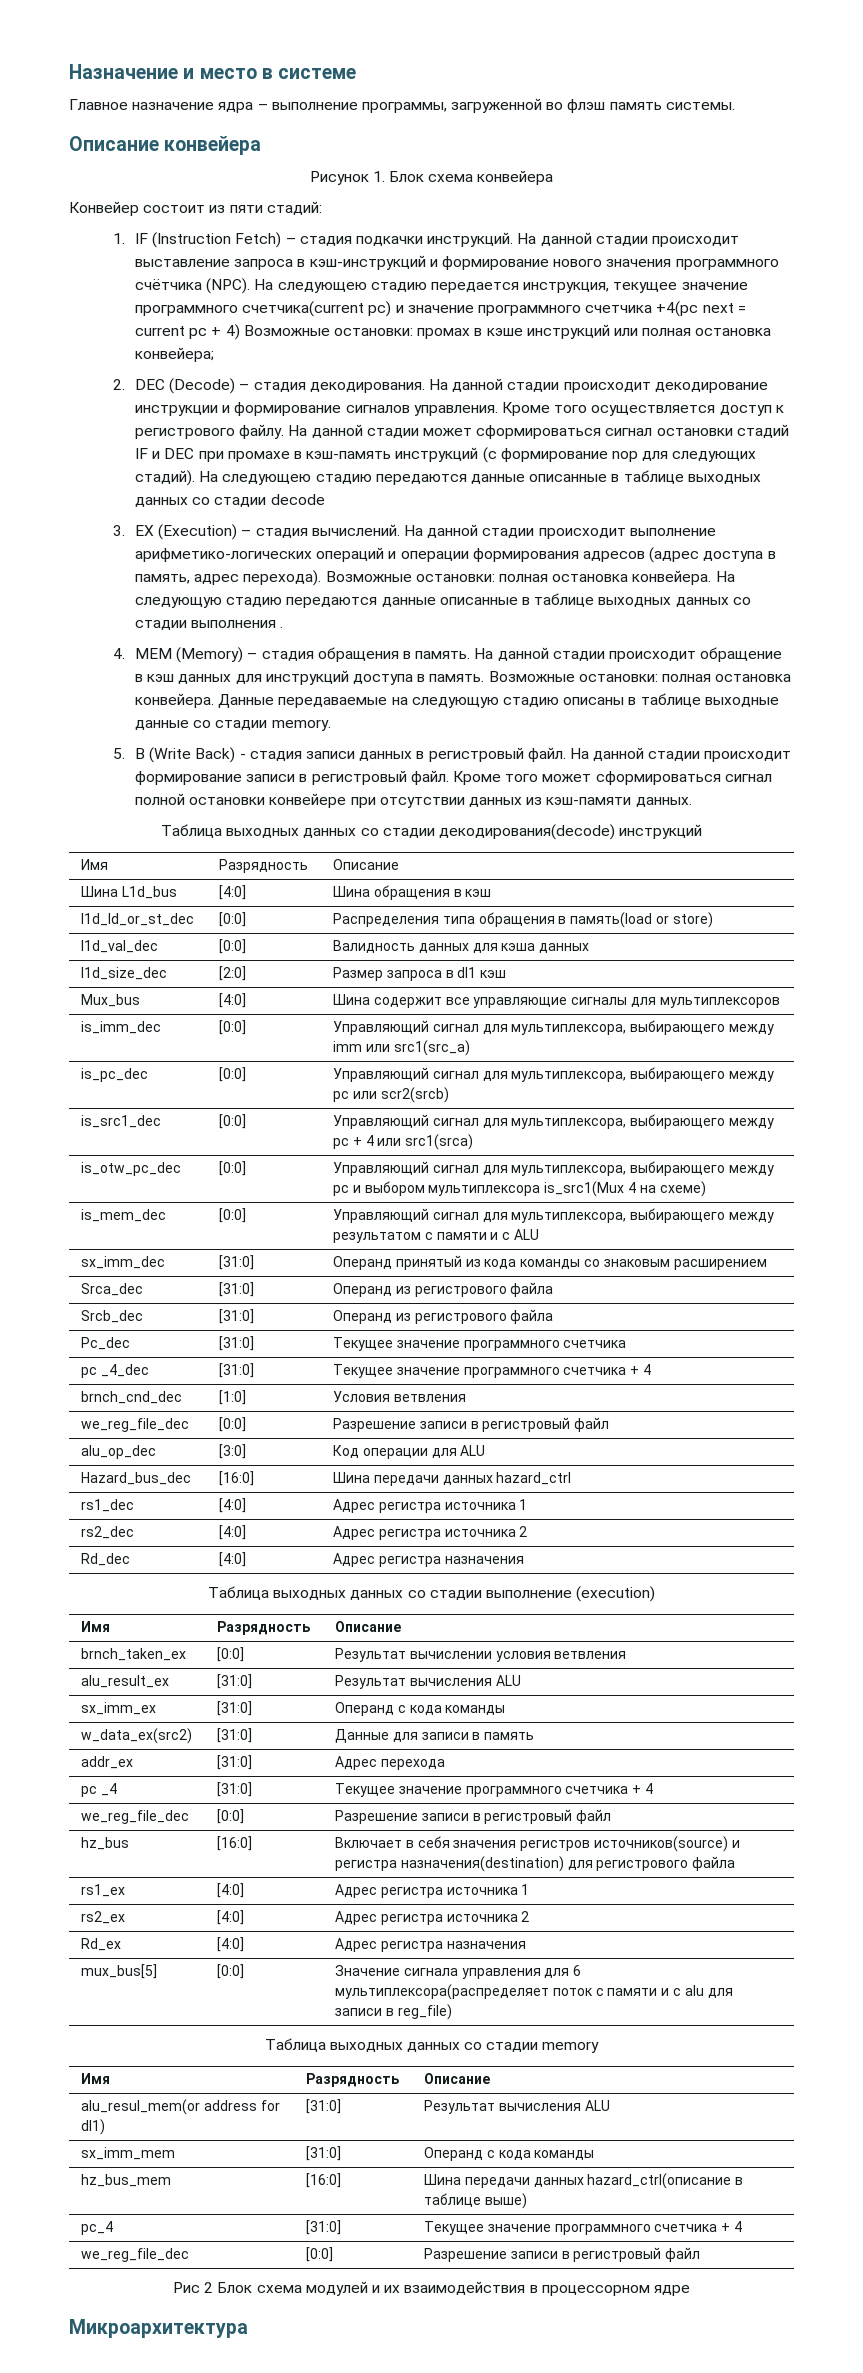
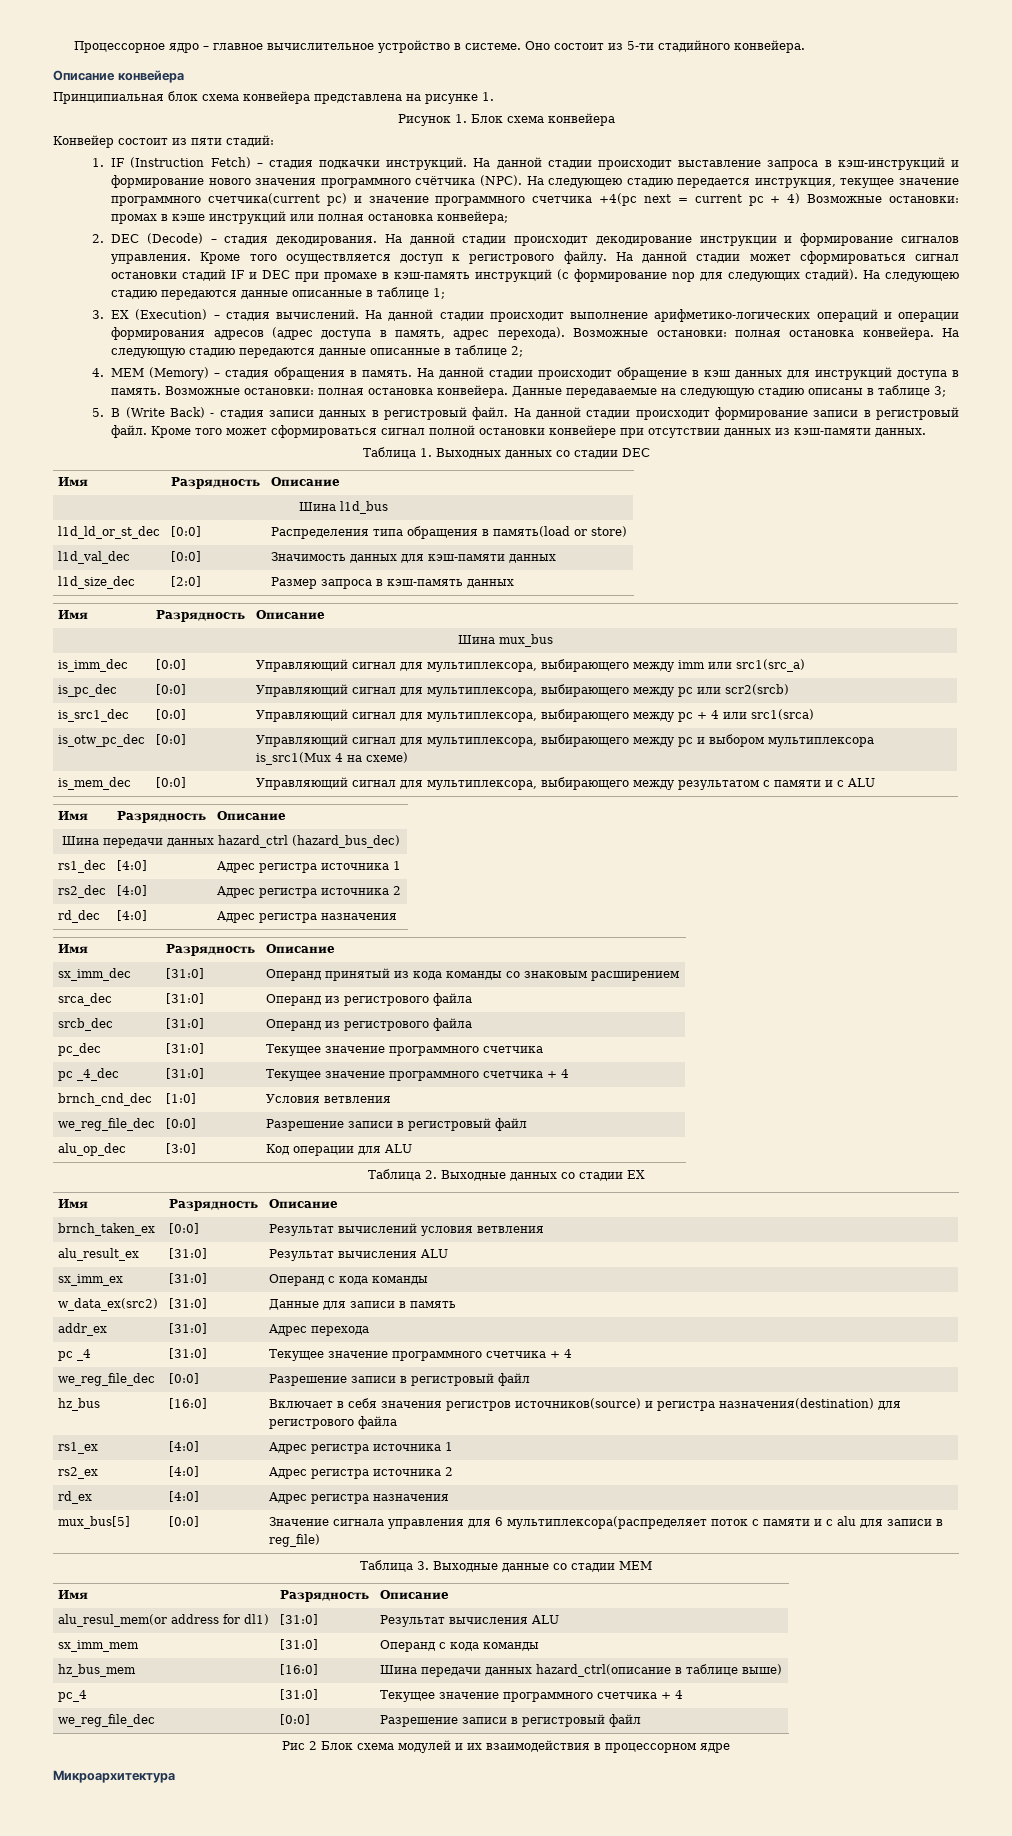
- Назначение и место в системе
- Главное назначение ядра – выполнение программы, загруженной во флэш память системы.
+ Процессорное ядро – главное вычислительное устройство в системе. Оно состоит из 5-ти стадийного конвейера.
  Описание конвейера
+ Принципиальная блок схема конвейера представлена на рисунке 1.
- На следующею стадию передаются данные описанные в таблице выходных данных со стадии decode
+ На следующею стадию передаются данные описанные в таблице 1;
- На следующую стадию передаются данные описанные в таблице выходных данных со стадии выполнения .
+ На следующую стадию передаются данные описанные в таблице 2;
- Данные передаваемые на следующую стадию описаны в таблице выходные данные со стадии memory.
+ Данные передаваемые на следующую стадию описаны в таблице 3;
- Таблица выходных данных со стадии декодирования(decode) инструкций
+ Таблица 1. Выходных данных со стадии DEC
  Имя | Разрядность | Описание
- Шина L1d_bus | [4:0] | Шина обращения в кэш
+ Шина l1d_bus
- l1d_val_dec | [0:0] | Валидность данных для кэша данных
+ l1d_val_dec | [0:0] | Значимость данных для кэш-памяти данных
- l1d_size_dec | [2:0] | Размер запроса в dl1 кэш
- Mux_bus | [4:0] | Шина содержит все управляющие сигналы для мультиплексоров
+ l1d_size_dec | [2:0] | Размер запроса в кэш-память данных
+ Имя | Разрядность | Описание
+ Шина mux_bus
  is_mem_dec | [0:0] | Управляющий сигнал для мультиплексора, выбирающего между результатом с памяти и с ALU
+ Имя | Разрядность | Описание
+ Шина передачи данных hazard_ctrl (hazard_bus_dec)
+ rs1_dec | [4:0] | Адрес регистра источника 1
+ rs2_dec | [4:0] | Адрес регистра источника 2
+ rd_dec | [4:0] | Адрес регистра назначения
+ Имя | Разрядность | Описание
- Srca_dec | [31:0] | Операнд из регистрового файла
- Srcb_dec | [31:0] | Операнд из регистрового файла
- Pc_dec | [31:0] | Текущее значение программного счетчика
+ srca_dec | [31:0] | Операнд из регистрового файла
+ srcb_dec | [31:0] | Операнд из регистрового файла
+ pc_dec | [31:0] | Текущее значение программного счетчика
- Hazard_bus_dec | [16:0] | Шина передачи данных hazard_ctrl
- rs1_dec | [4:0] | Адрес регистра источника 1
- rs2_dec | [4:0] | Адрес регистра источника 2
- Rd_dec | [4:0] | Адрес регистра назначения
- Таблица выходных данных со стадии выполнение (execution)
+ Таблица 2. Выходные данных со стадии EX
- brnch_taken_ex | [0:0] | Результат вычислении условия ветвления
+ brnch_taken_ex | [0:0] | Результат вычислений условия ветвления
- Rd_ex | [4:0] | Адрес регистра назначения
+ rd_ex | [4:0] | Адрес регистра назначения
- Таблица выходных данных со стадии memory
+ Таблица 3. Выходные данные со стадии MEM

